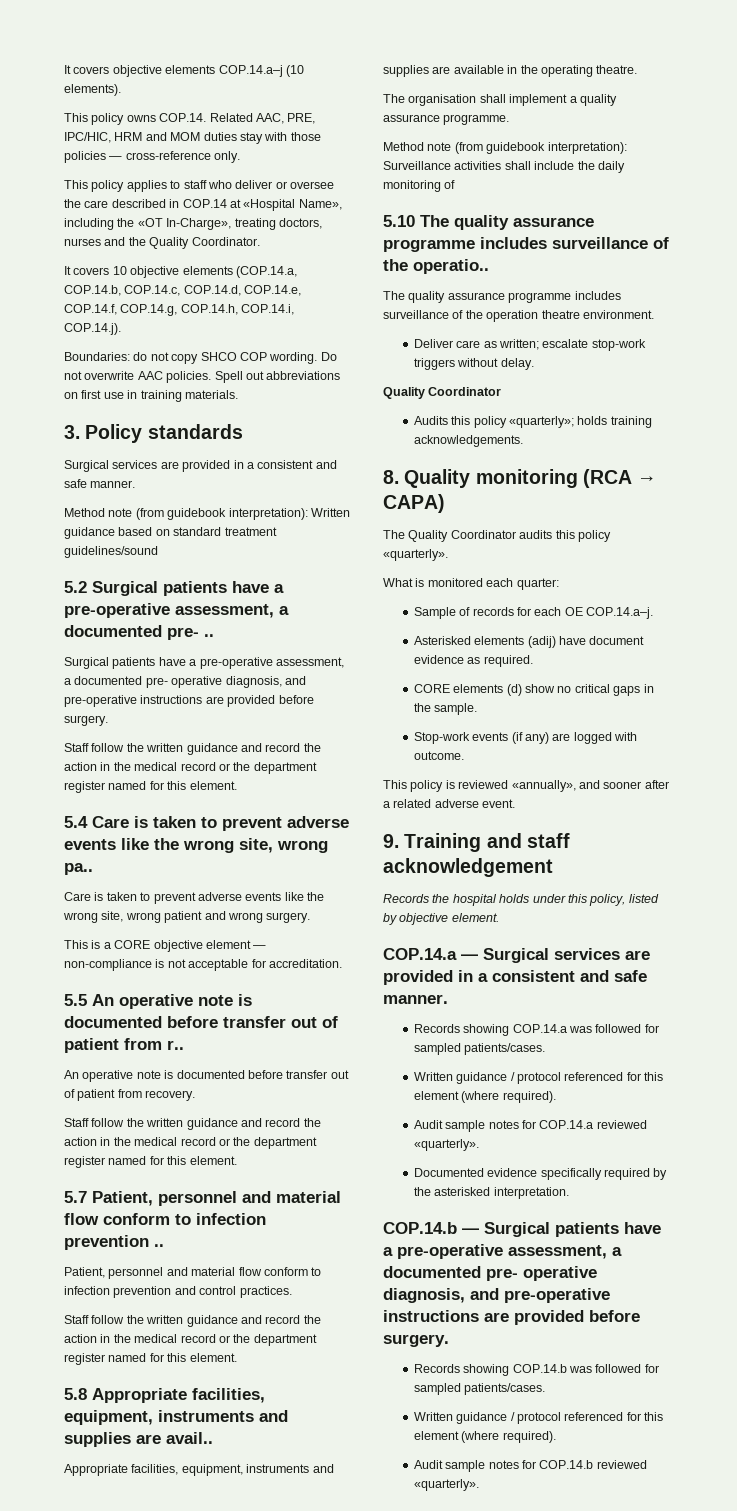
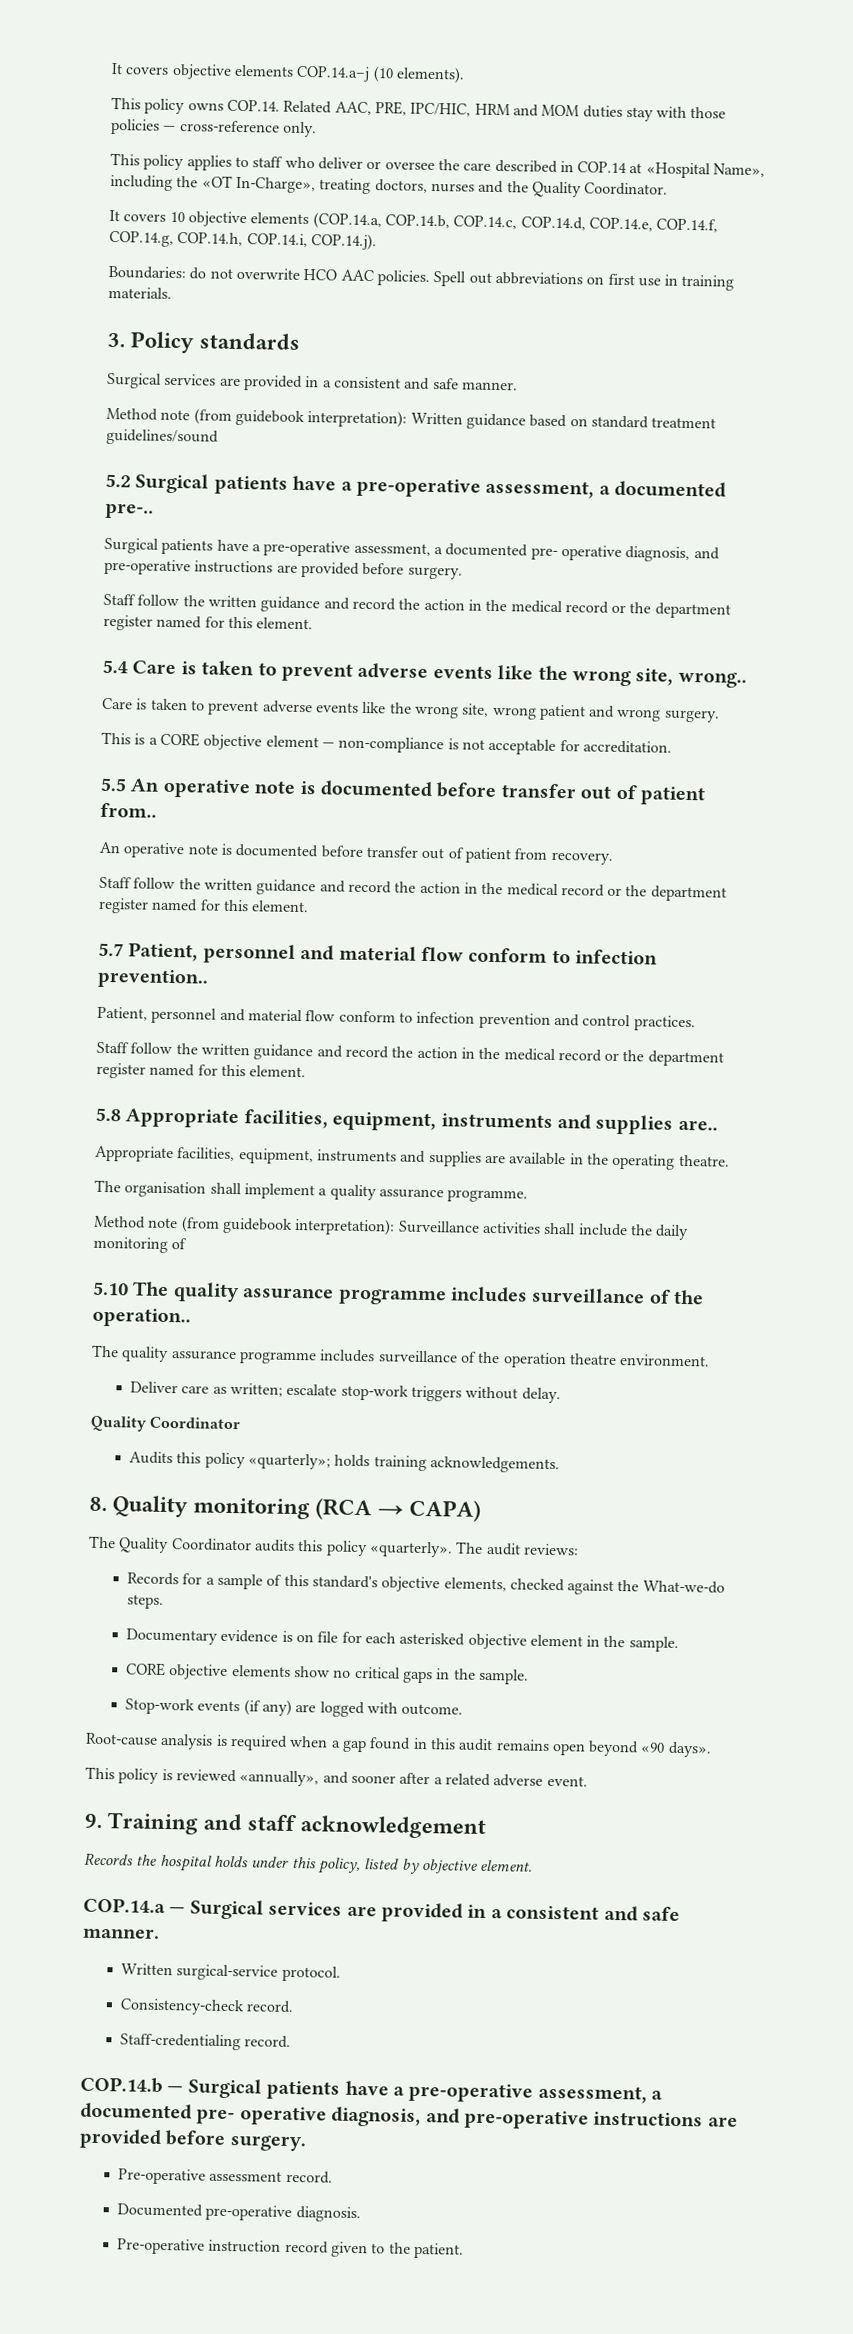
- Boundaries: do not copy SHCO COP wording. Do not overwrite AAC policies.
+ Boundaries: do not overwrite HCO AAC policies.
- 5.2 Surgical patients have a pre-operative assessment, a documented pre- ..
+ 5.2 Surgical patients have a pre-operative assessment, a documented pre-..
- 5.4 Care is taken to prevent adverse events like the wrong site, wrong pa..
+ 5.4 Care is taken to prevent adverse events like the wrong site, wrong..
- 5.5 An operative note is documented before transfer out of patient from r..
+ 5.5 An operative note is documented before transfer out of patient from..
- 5.7 Patient, personnel and material flow conform to infection prevention ..
+ 5.7 Patient, personnel and material flow conform to infection prevention..
- 5.8 Appropriate facilities, equipment, instruments and supplies are avail..
+ 5.8 Appropriate facilities, equipment, instruments and supplies are..
- 5.10 The quality assurance programme includes surveillance of the operatio..
+ 5.10 The quality assurance programme includes surveillance of the operation..
- The Quality Coordinator audits this policy «quarterly».
- What is monitored each quarter:
- Sample of records for each OE COP.14.a–j.
- Asterisked elements (adij) have document evidence as required.
- CORE elements (d) show no critical gaps in the sample.
+ The Quality Coordinator audits this policy «quarterly». The audit reviews:
+ Records for a sample of this standard's objective elements, checked against the What-we-do steps.
+ Documentary evidence is on file for each asterisked objective element in the sample.
+ CORE objective elements show no critical gaps in the sample.
+ Root-cause analysis is required when a gap found in this audit remains open beyond «90 days».
- Records showing COP.14.a was followed for sampled patients/cases.
- Written guidance / protocol referenced for this element (where required).
- Audit sample notes for COP.14.a reviewed «quarterly».
- Documented evidence specifically required by the asterisked interpretation.
+ Written surgical-service protocol.
+ Consistency-check record.
+ Staff-credentialing record.
- Records showing COP.14.b was followed for sampled patients/cases.
- Written guidance / protocol referenced for this element (where required).
- Audit sample notes for COP.14.b reviewed «quarterly».
+ Pre-operative assessment record.
+ Documented pre-operative diagnosis.
+ Pre-operative instruction record given to the patient.

